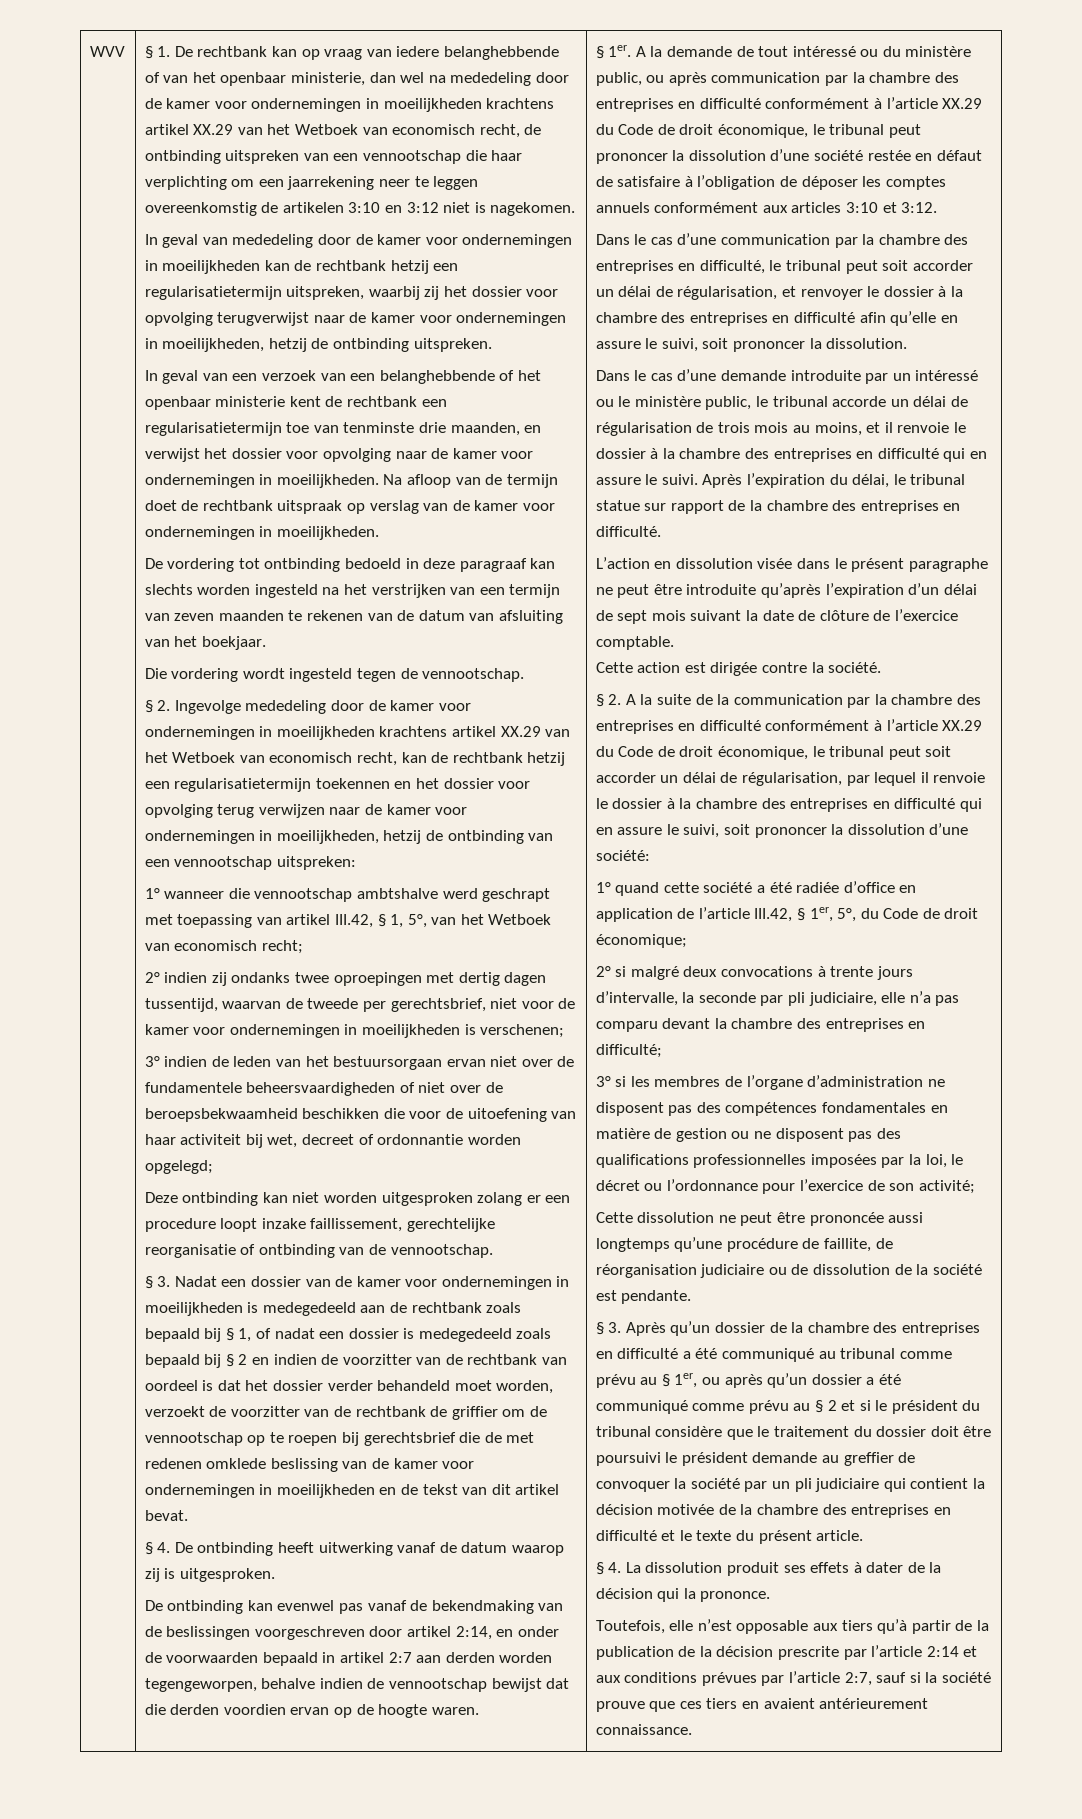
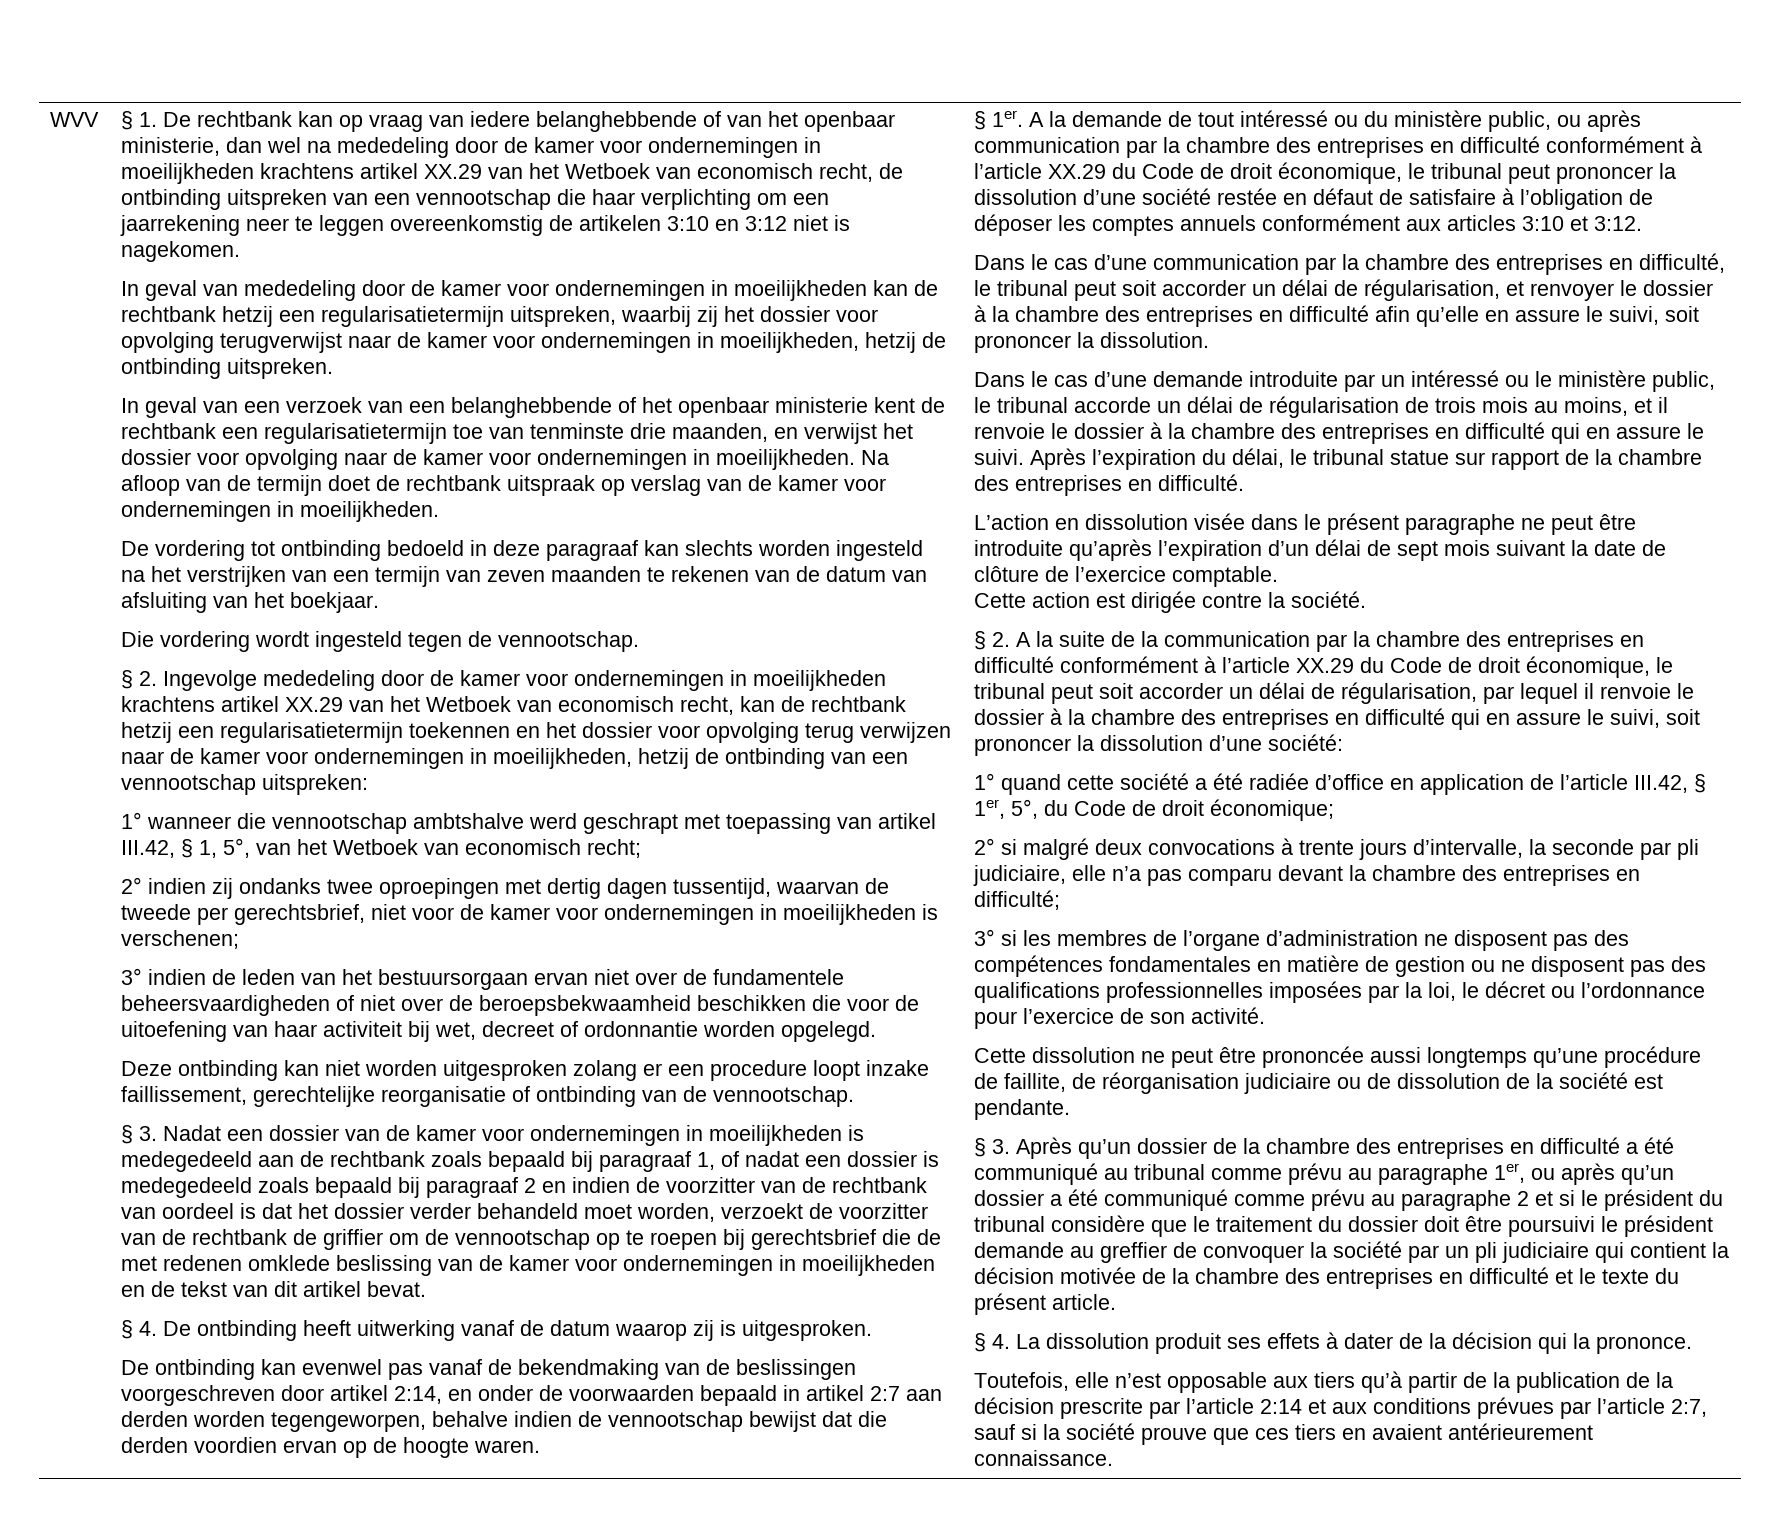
- 3° indien de leden van het bestuursorgaan ervan niet over de fundamentele beheersvaardigheden of niet over de beroepsbekwaamheid beschikken die voor de uitoefening van haar activiteit bij wet, decreet of ordonnantie worden opgelegd;
+ 3° indien de leden van het bestuursorgaan ervan niet over de fundamentele beheersvaardigheden of niet over de beroepsbekwaamheid beschikken die voor de uitoefening van haar activiteit bij wet, decreet of ordonnantie worden opgelegd.
- § 3. Nadat een dossier van de kamer voor ondernemingen in moeilijkheden is medegedeeld aan de rechtbank zoals bepaald bij § 1, of nadat een dossier is medegedeeld zoals bepaald bij § 2 en indien de voorzitter van de rechtbank van oordeel is dat het dossier verder behandeld moet worden, verzoekt de voorzitter van de rechtbank de griffier om de vennootschap op te roepen bij gerechtsbrief die de met redenen omklede beslissing van de kamer voor ondernemingen in moeilijkheden en de tekst van dit artikel bevat.
+ § 3. Nadat een dossier van de kamer voor ondernemingen in moeilijkheden is medegedeeld aan de rechtbank zoals bepaald bij paragraaf 1, of nadat een dossier is medegedeeld zoals bepaald bij paragraaf 2 en indien de voorzitter van de rechtbank van oordeel is dat het dossier verder behandeld moet worden, verzoekt de voorzitter van de rechtbank de griffier om de vennootschap op te roepen bij gerechtsbrief die de met redenen omklede beslissing van de kamer voor ondernemingen in moeilijkheden en de tekst van dit artikel bevat.
- 3° si les membres de l’organe d’administration ne disposent pas des compétences fondamentales en matière de gestion ou ne disposent pas des qualifications professionnelles imposées par la loi, le décret ou l’ordonnance pour l’exercice de son activité;
+ 3° si les membres de l’organe d’administration ne disposent pas des compétences fondamentales en matière de gestion ou ne disposent pas des qualifications professionnelles imposées par la loi, le décret ou l’ordonnance pour l’exercice de son activité.
- § 3. Après qu’un dossier de la chambre des entreprises en difficulté a été communiqué au tribunal comme prévu au § 1er, ou après qu’un dossier a été communiqué comme prévu au § 2 et si le président du tribunal considère que le traitement du dossier doit être poursuivi le président demande au greffier de convoquer la société par un pli judiciaire qui contient la décision motivée de la chambre des entreprises en difficulté et le texte du présent article.
+ § 3. Après qu’un dossier de la chambre des entreprises en difficulté a été communiqué au tribunal comme prévu au paragraphe 1er, ou après qu’un dossier a été communiqué comme prévu au paragraphe 2 et si le président du tribunal considère que le traitement du dossier doit être poursuivi le président demande au greffier de convoquer la société par un pli judiciaire qui contient la décision motivée de la chambre des entreprises en difficulté et le texte du présent article.

